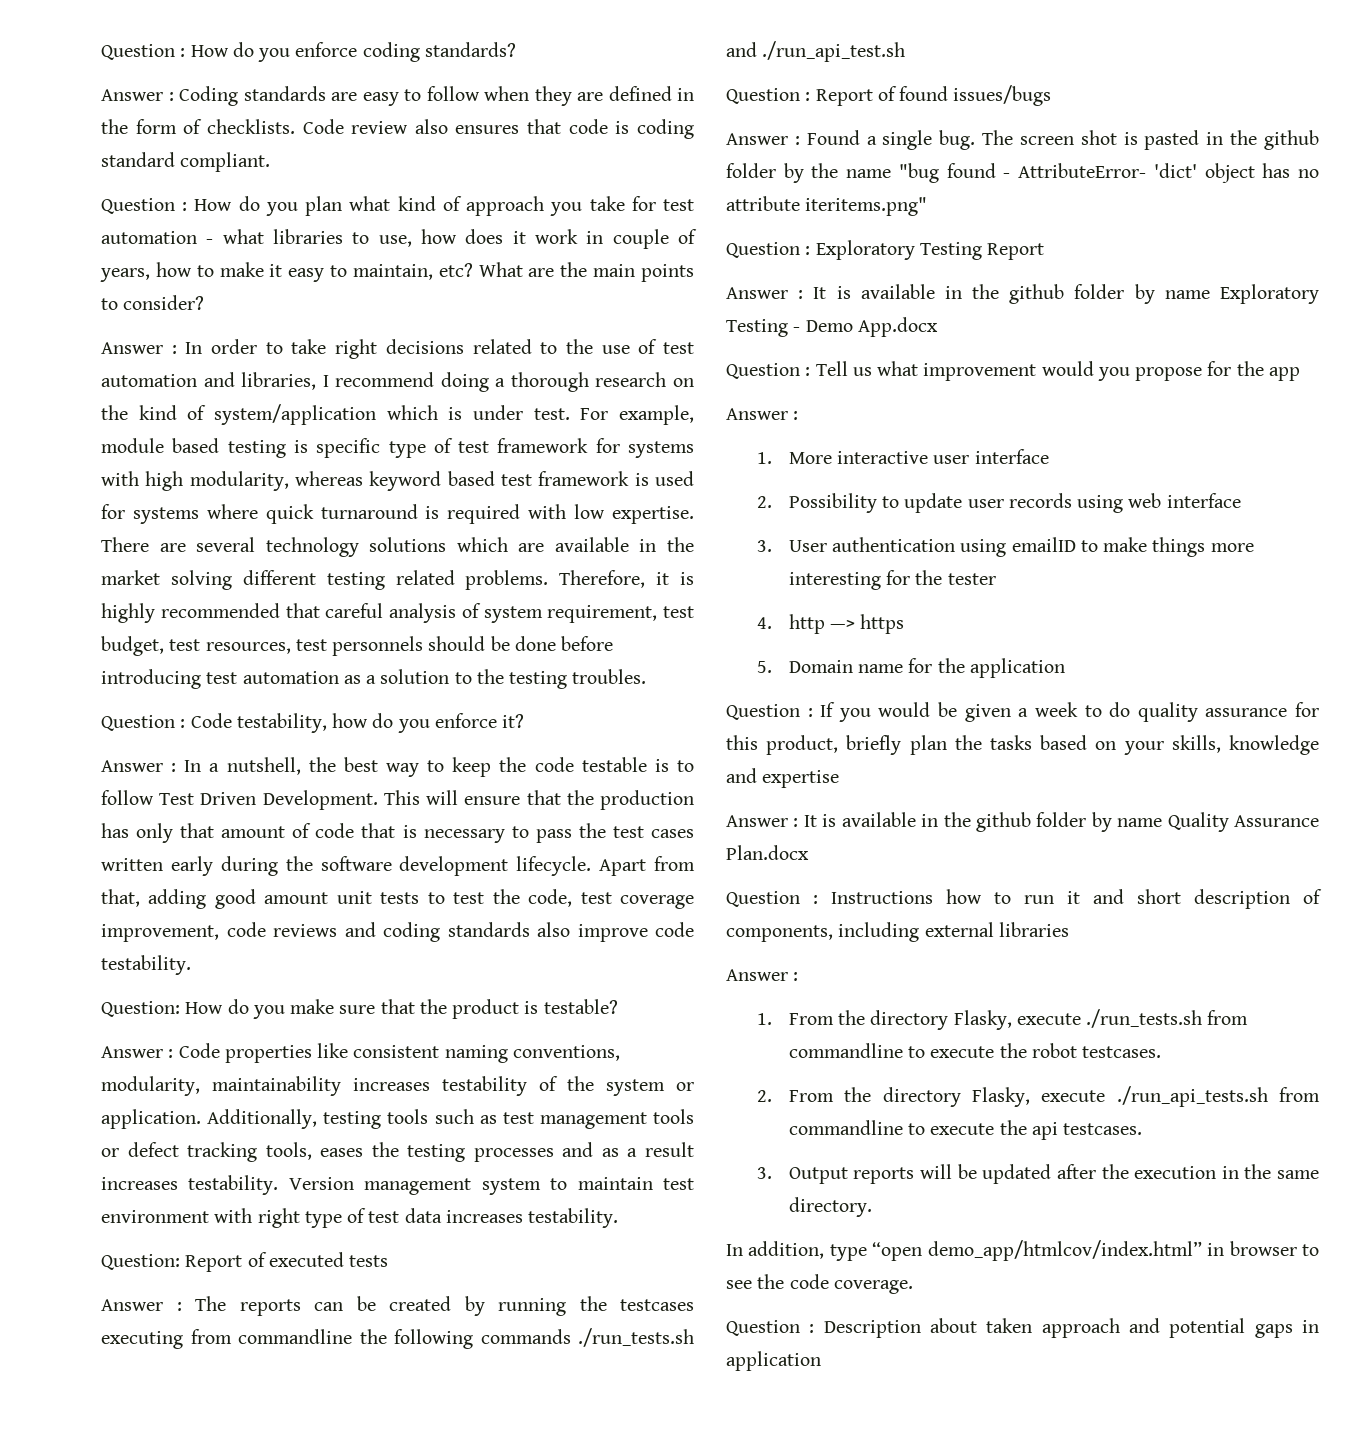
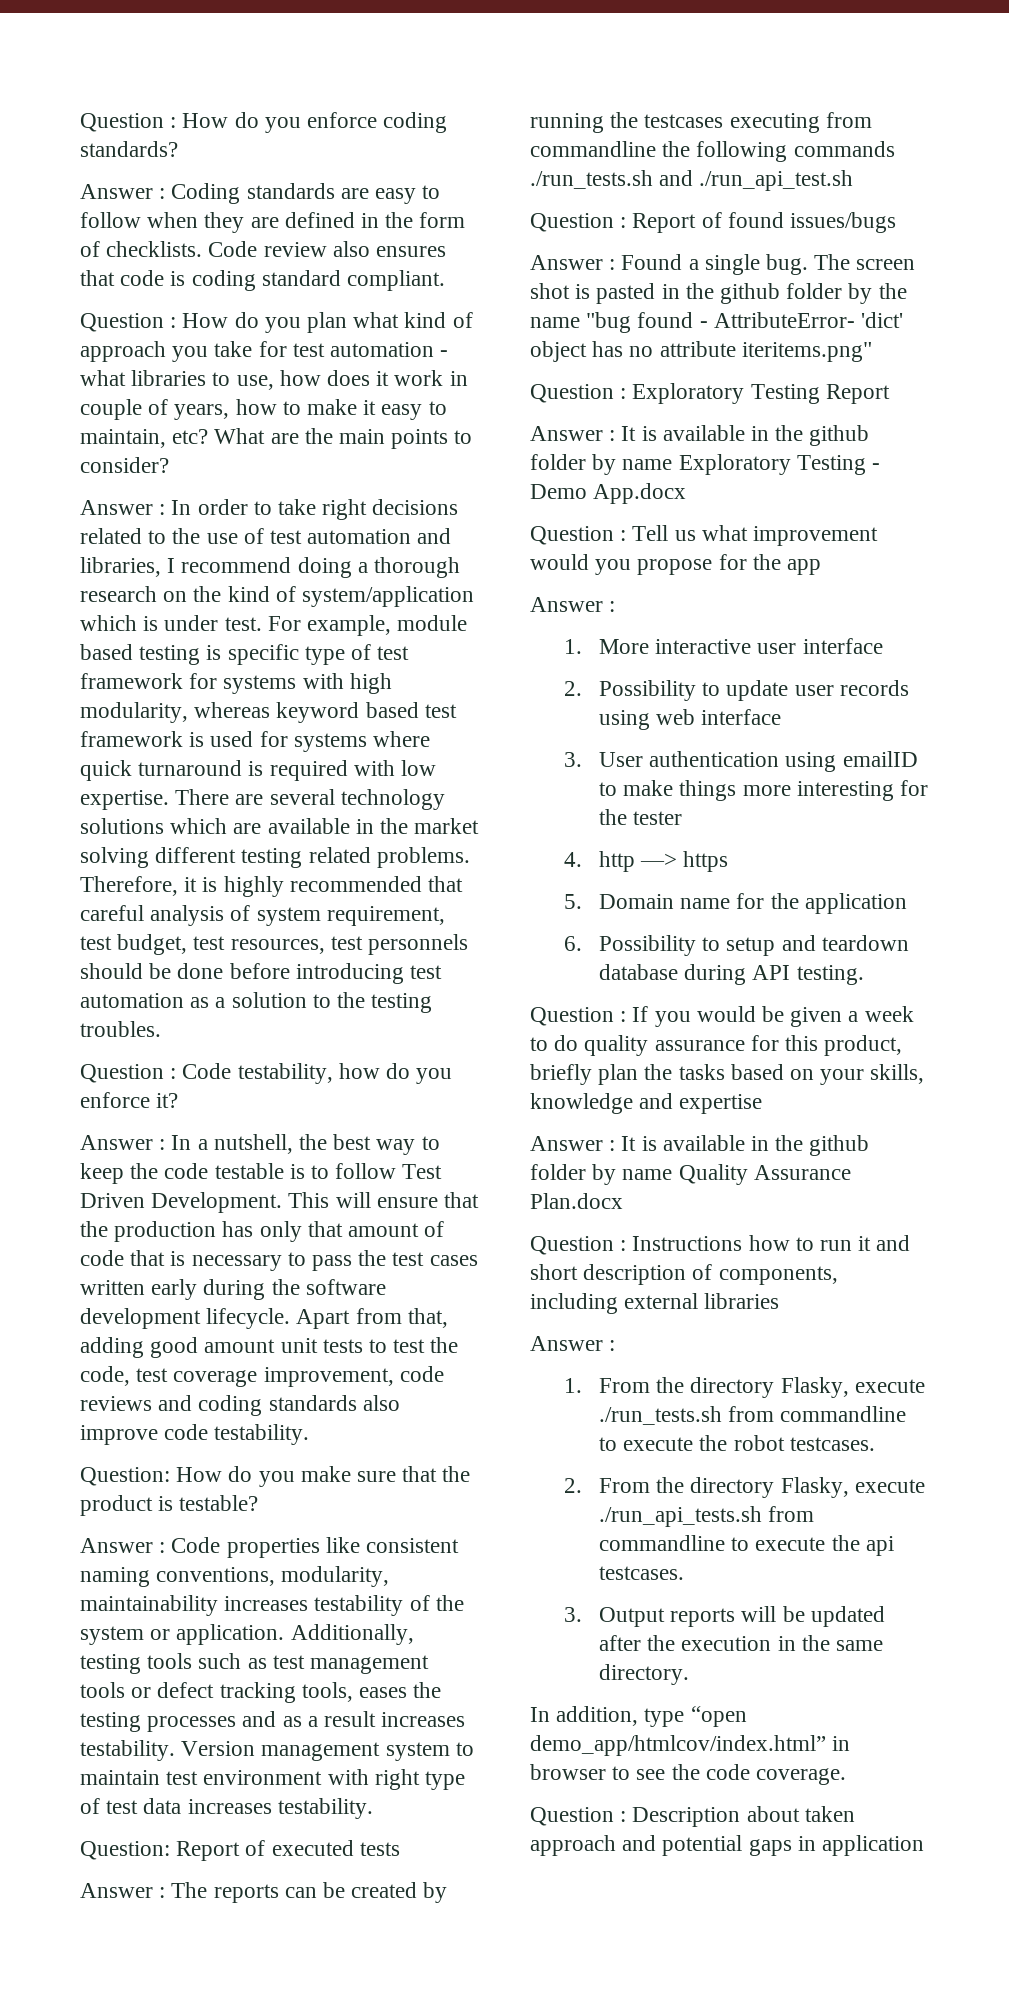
+ 6. Possibility to setup and teardown database during API testing.

